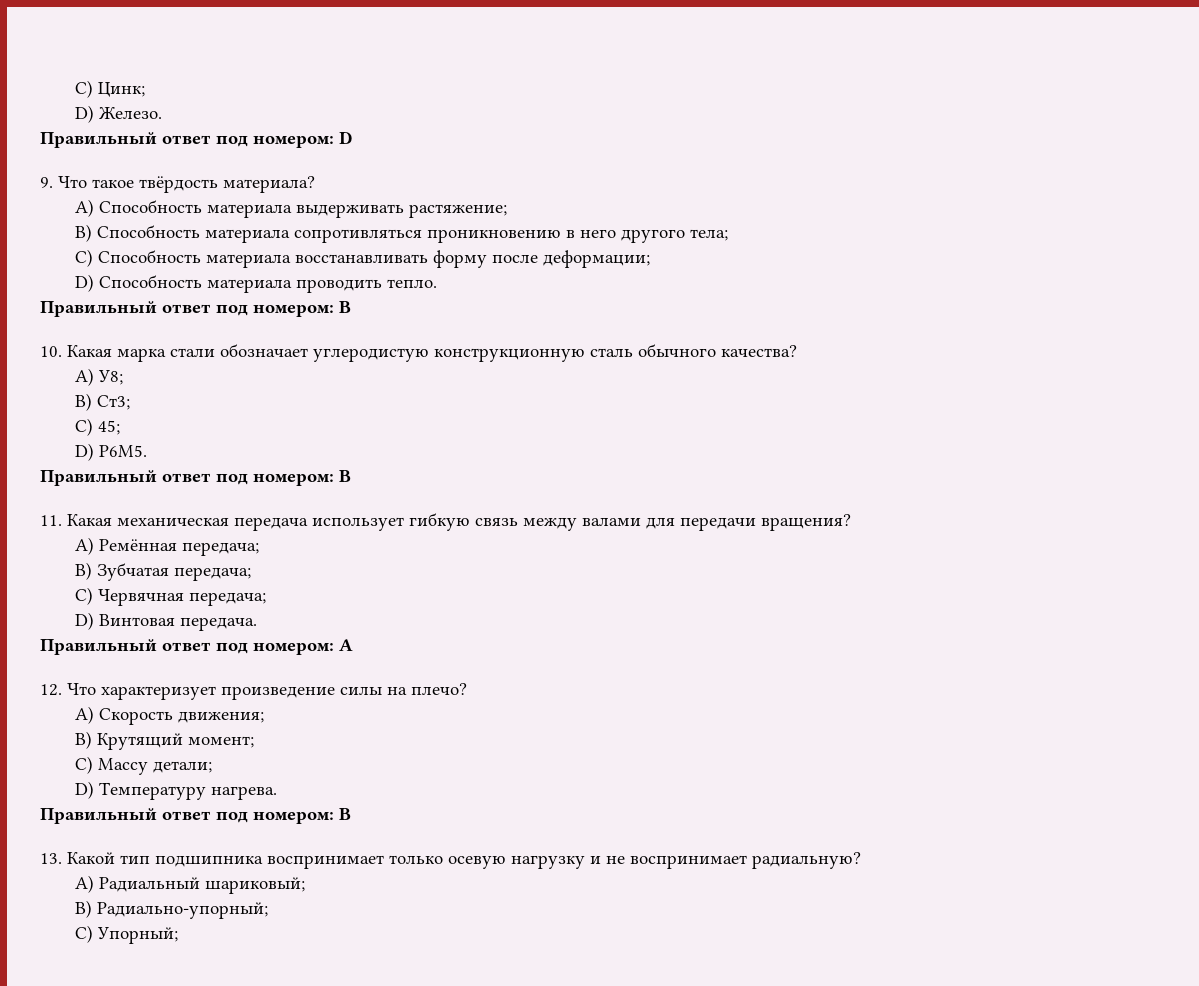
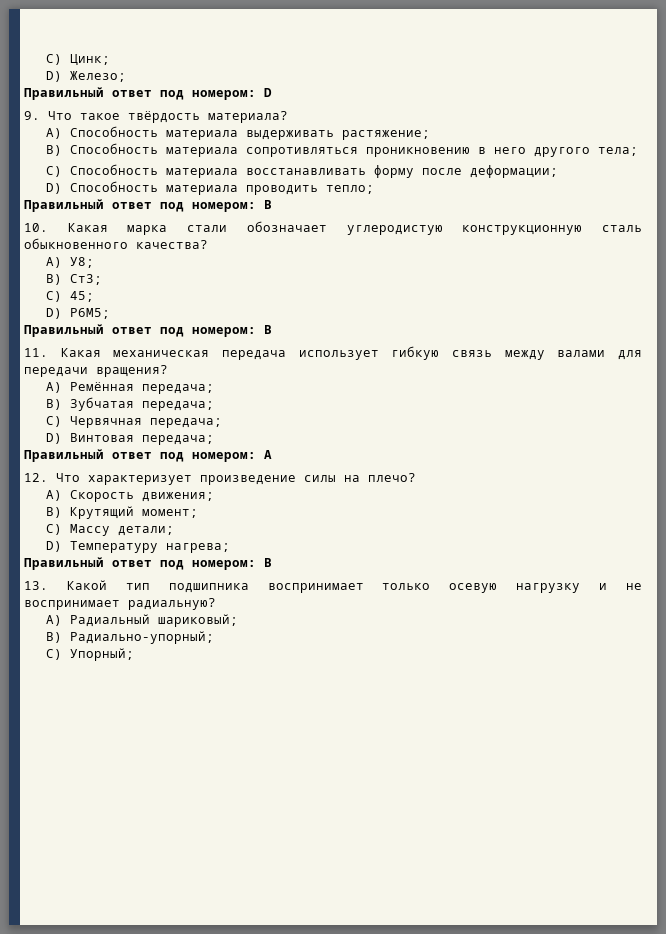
- D) Железо.
+ D) Железо;
- D) Способность материала проводить тепло.
+ D) Способность материала проводить тепло;
- 10. Какая марка стали обозначает углеродистую конструкционную сталь обычного качества?
+ 10. Какая марка стали обозначает углеродистую конструкционную сталь обыкновенного качества?
- D) Р6М5.
+ D) Р6М5;
- D) Винтовая передача.
+ D) Винтовая передача;
- D) Температуру нагрева.
+ D) Температуру нагрева;

